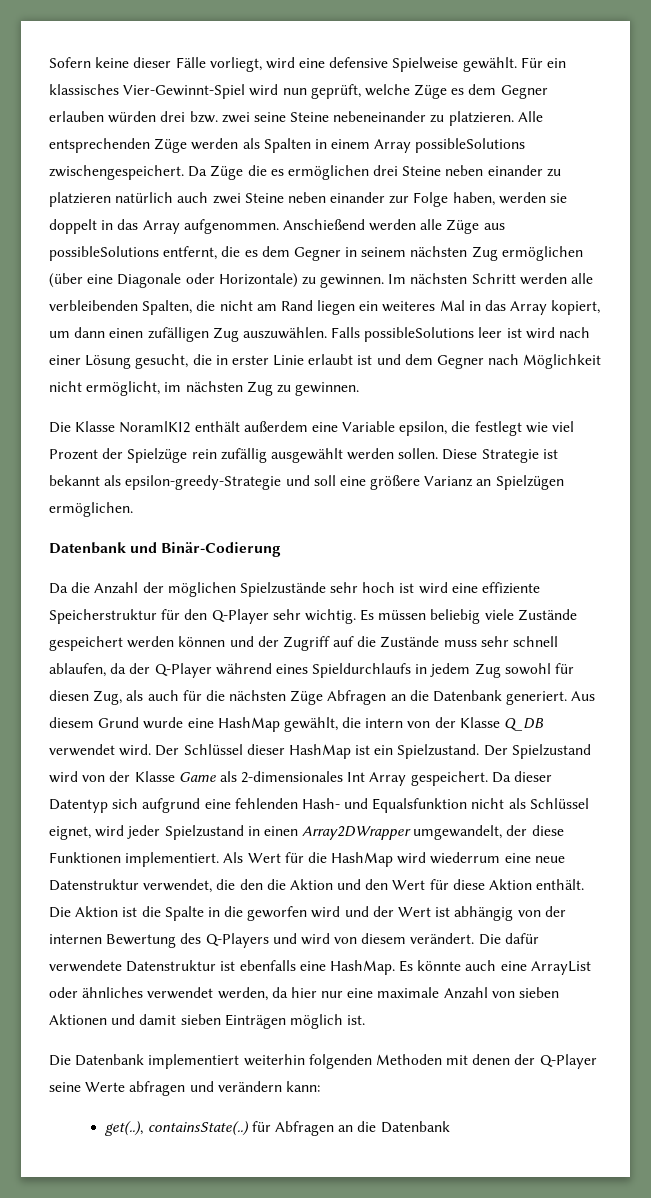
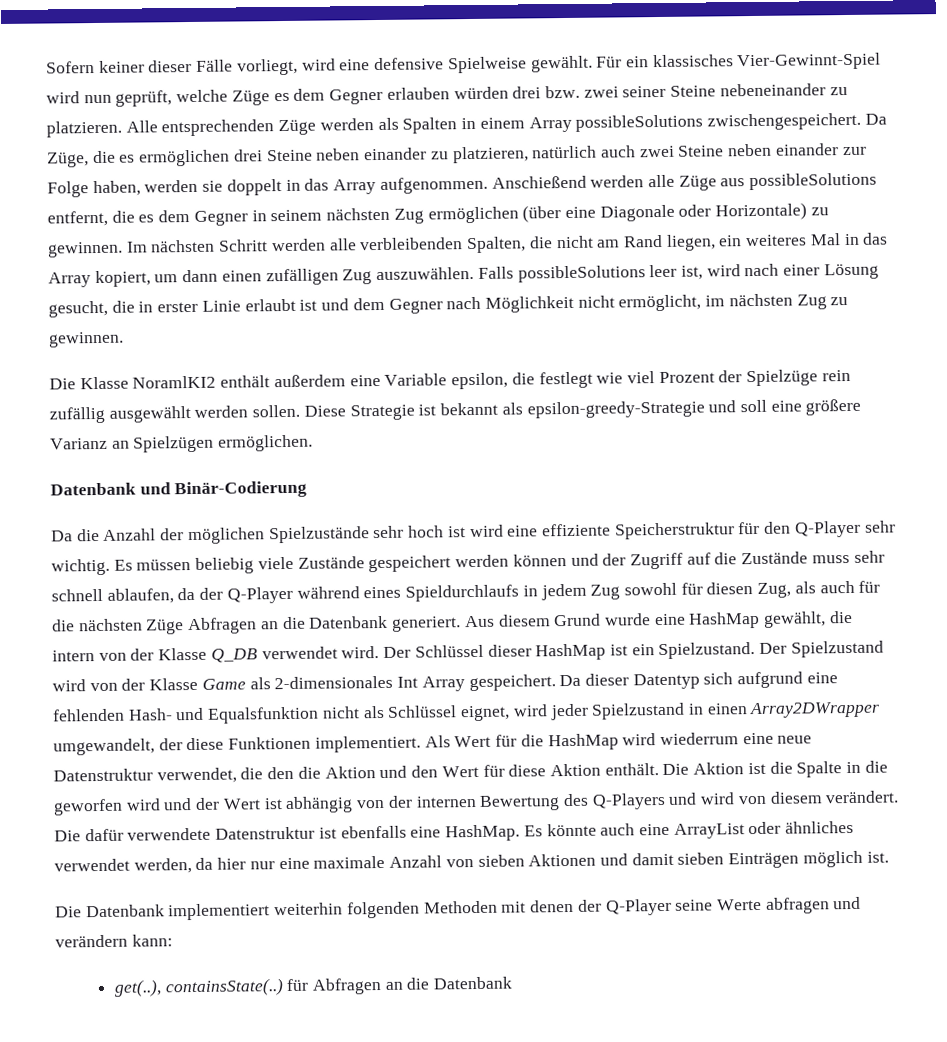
- Sofern keine dieser Fälle vorliegt, wird eine defensive Spielweise gewählt.
+ Sofern keiner dieser Fälle vorliegt, wird eine defensive Spielweise gewählt.
- Für ein klassisches Vier-Gewinnt-Spiel wird nun geprüft, welche Züge es dem Gegner erlauben würden drei bzw. zwei seine Steine nebeneinander zu platzieren.
+ Für ein klassisches Vier-Gewinnt-Spiel wird nun geprüft, welche Züge es dem Gegner erlauben würden drei bzw. zwei seiner Steine nebeneinander zu platzieren.
- Da Züge die es ermöglichen drei Steine neben einander zu platzieren natürlich auch zwei Steine neben einander zur Folge haben, werden sie doppelt in das Array aufgenommen.
+ Da Züge, die es ermöglichen drei Steine neben einander zu platzieren, natürlich auch zwei Steine neben einander zur Folge haben, werden sie doppelt in das Array aufgenommen.
- Im nächsten Schritt werden alle verbleibenden Spalten, die nicht am Rand liegen ein weiteres Mal in das Array kopiert, um dann einen zufälligen Zug auszuwählen.
+ Im nächsten Schritt werden alle verbleibenden Spalten, die nicht am Rand liegen, ein weiteres Mal in das Array kopiert, um dann einen zufälligen Zug auszuwählen.
- Falls possibleSolutions leer ist wird nach einer Lösung gesucht, die in erster Linie erlaubt ist und dem Gegner nach Möglichkeit nicht ermöglicht, im nächsten Zug zu gewinnen.
+ Falls possibleSolutions leer ist, wird nach einer Lösung gesucht, die in erster Linie erlaubt ist und dem Gegner nach Möglichkeit nicht ermöglicht, im nächsten Zug zu gewinnen.

